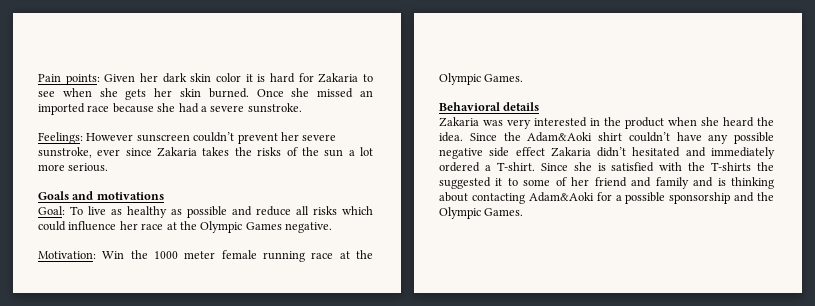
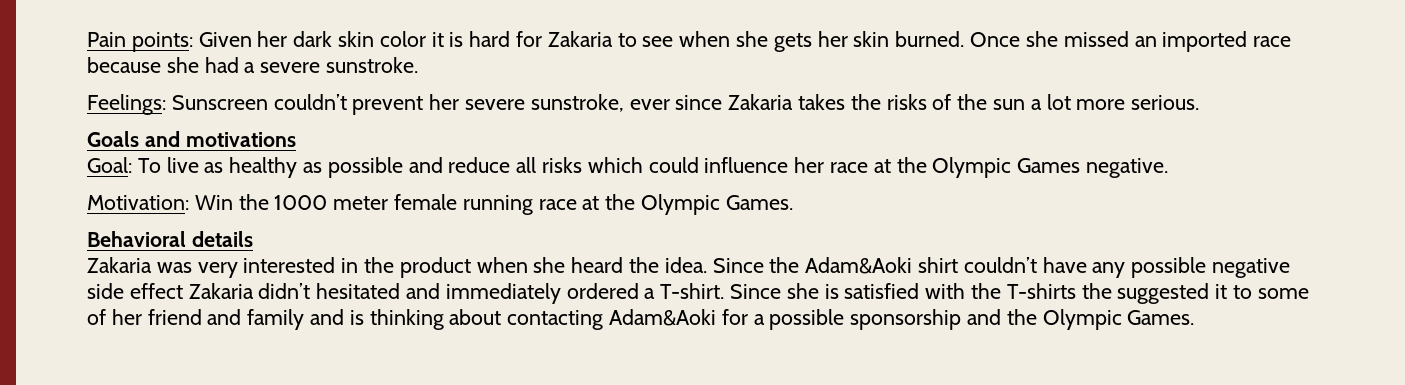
- Feelings: However sunscreen couldn’t prevent her severe sunstroke, ever since Zakaria takes the risks of the sun a lot more serious.
+ Feelings: Sunscreen couldn’t prevent her severe sunstroke, ever since Zakaria takes the risks of the sun a lot more serious.

